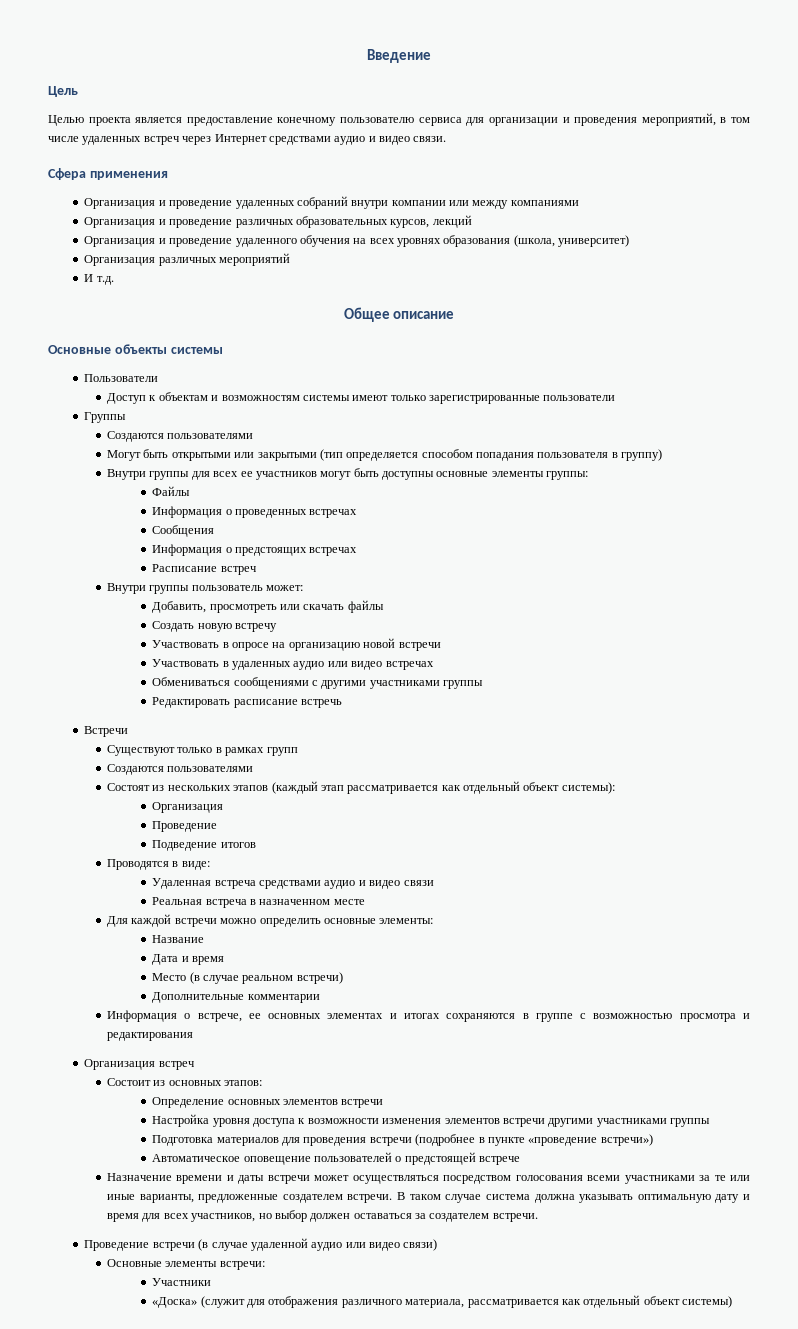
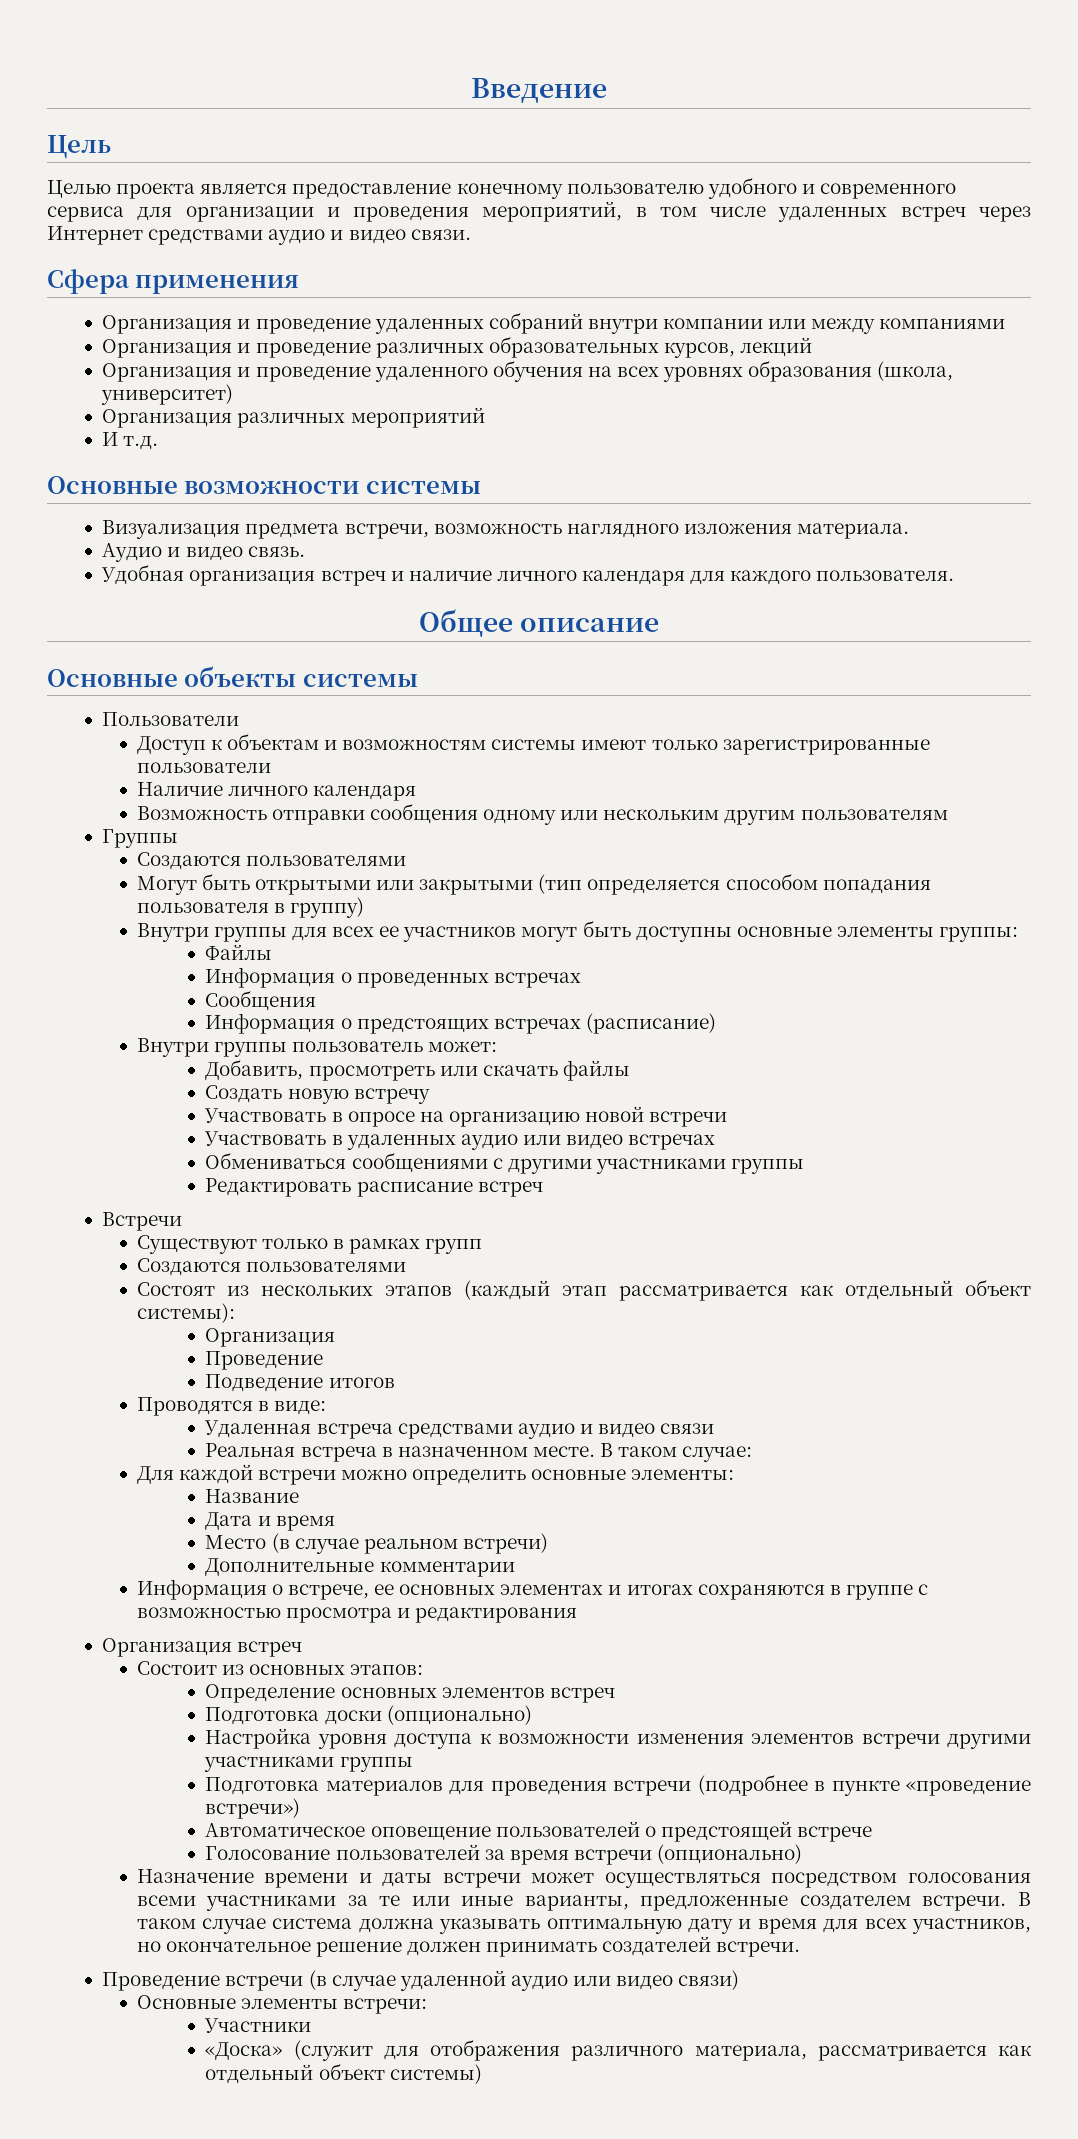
- Целью проекта является предоставление конечному пользователю сервиса для организации и проведения мероприятий, в том числе удаленных встреч через Интернет средствами аудио и видео связи.
+ Целью проекта является предоставление конечному пользователю удобного и современного сервиса для организации и проведения мероприятий, в том числе удаленных встреч через Интернет средствами аудио и видео связи.
+ Основные возможности системы
+ Визуализация предмета встречи, возможность наглядного изложения материала.
+ Аудио и видео связь.
+ Удобная организация встреч и наличие личного календаря для каждого пользователя.
+ Наличие личного календаря
+ Возможность отправки сообщения одному или нескольким другим пользователям
- Информация о предстоящих встречах
- Расписание встреч
+ Информация о предстоящих встречах (расписание)
- Редактировать расписание встречь
+ Редактировать расписание встреч
- Реальная встреча в назначенном месте
+ Реальная встреча в назначенном месте. В таком случае:
- Определение основных элементов встречи
+ Определение основных элементов встреч
+ Подготовка доски (опционально)
+ Голосование пользователей за время встречи (опционально)
- В таком случае система должна указывать оптимальную дату и время для всех участников, но выбор должен оставаться за создателем встречи.
+ В таком случае система должна указывать оптимальную дату и время для всех участников, но окончательное решение должен принимать создателей встречи.

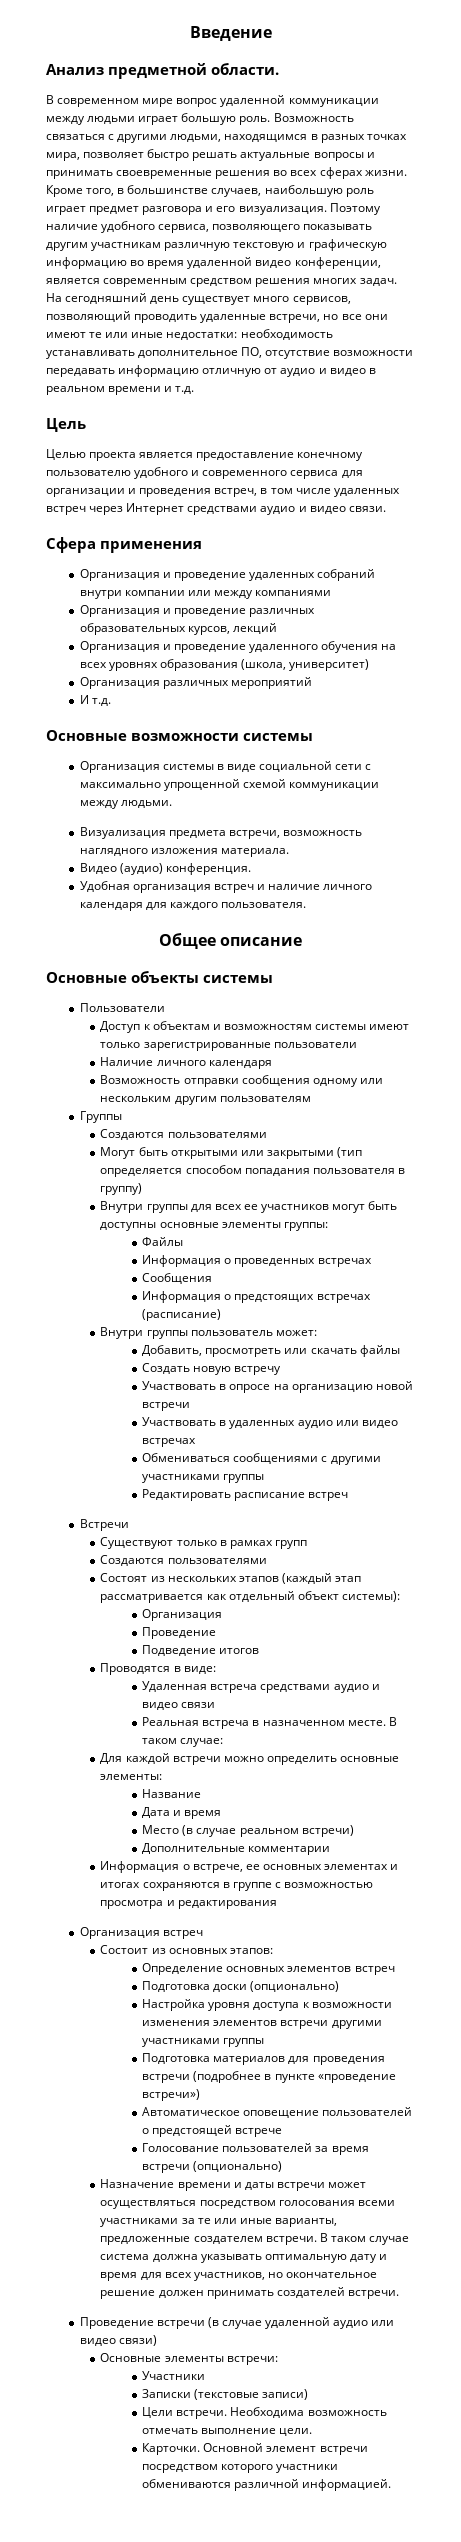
+ Анализ предметной области.
+ В современном мире вопрос удаленной коммуникации между людьми играет большую роль. Возможность связаться с другими людьми, находящимся в разных точках мира, позволяет быстро решать актуальные вопросы и принимать своевременные решения во всех сферах жизни. Кроме того, в большинстве случаев, наибольшую роль играет предмет разговора и его визуализация. Поэтому наличие удобного сервиса, позволяющего показывать другим участникам различную текстовую и графическую информацию во время удаленной видео конференции, является современным средством решения многих задач. На сегодняшний день существует много сервисов, позволяющий проводить удаленные встречи, но все они имеют те или иные недостатки: необходимость устанавливать дополнительное ПО, отсутствие возможности передавать информацию отличную от аудио и видео в реальном времени и т.д.
- Целью проекта является предоставление конечному пользователю удобного и современного сервиса для организации и проведения мероприятий, в том числе удаленных встреч через Интернет средствами аудио и видео связи.
+ Целью проекта является предоставление конечному пользователю удобного и современного сервиса для организации и проведения встреч, в том числе удаленных встреч через Интернет средствами аудио и видео связи.
+ Организация системы в виде социальной сети с максимально упрощенной схемой коммуникации между людьми.
- Аудио и видео связь.
+ Видео (аудио) конференция.
- «Доска» (служит для отображения различного материала, рассматривается как отдельный объект системы)
+ Записки (текстовые записи)
+ Цели встречи. Необходима возможность отмечать выполнение цели.
+ Карточки. Основной элемент встречи посредством которого участники обмениваются различной информацией.

